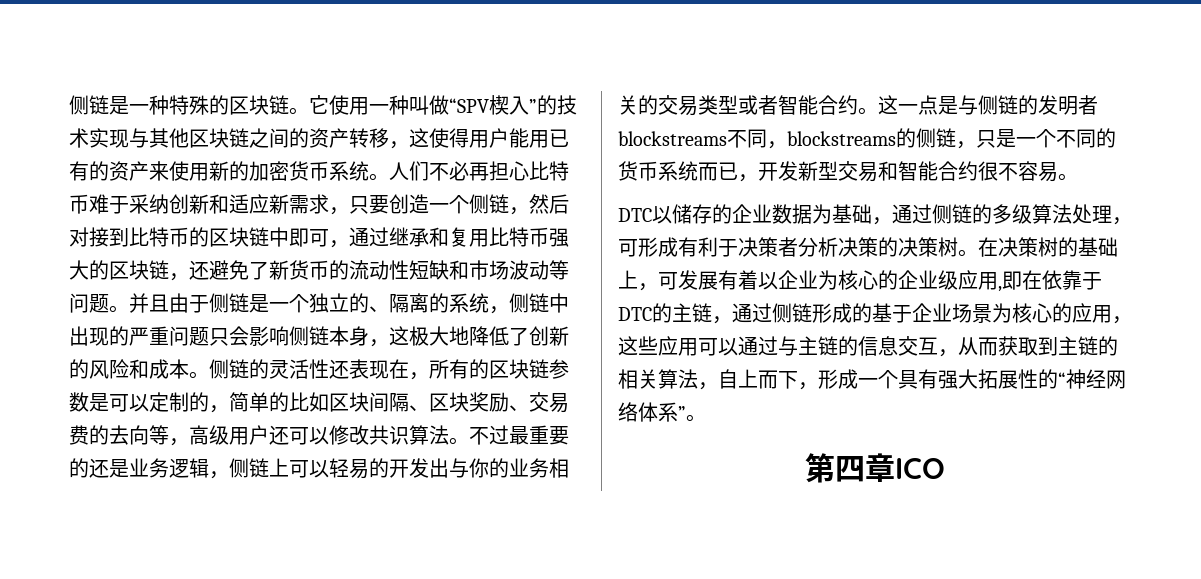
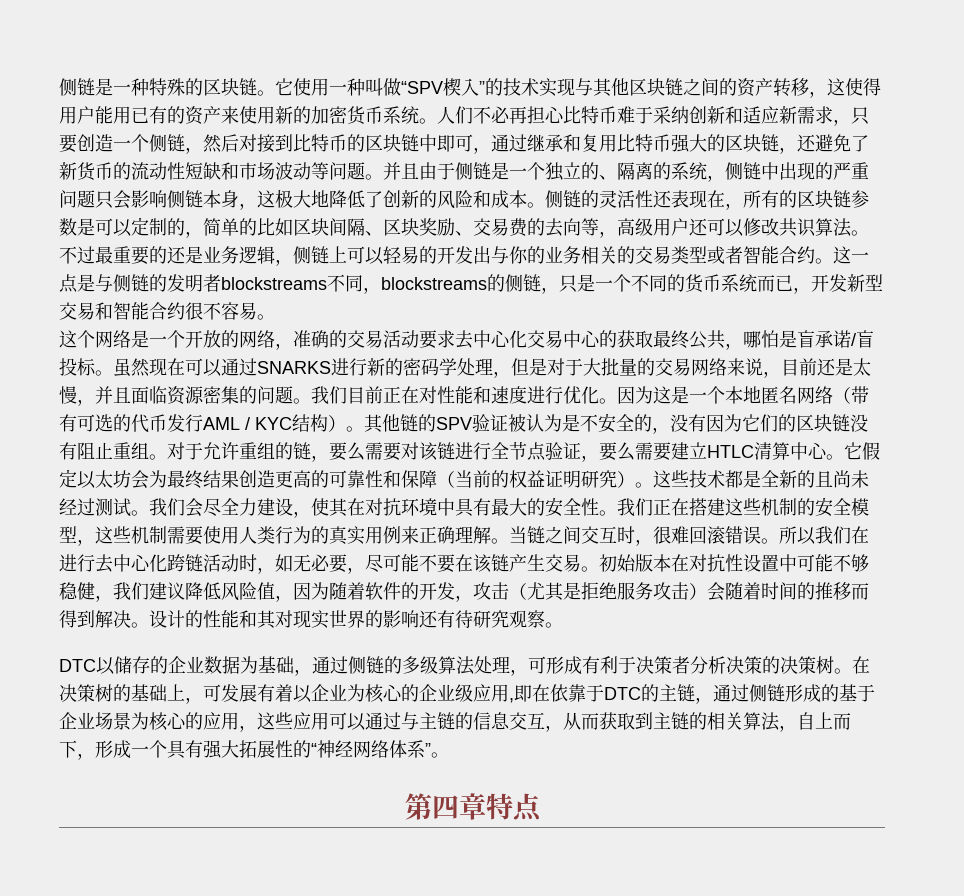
+ 这个网络是一个开放的网络，准确的交易活动要求去中心化交易中心的获取最终公共，哪怕是盲承诺/盲投标。虽然现在可以通过SNARKS进行新的密码学处理，但是对于大批量的交易网络来说，目前还是太慢，并且面临资源密集的问题。我们目前正在对性能和速度进行优化。因为这是一个本地匿名网络（带有可选的代币发行AML / KYC结构）。其他链的SPV验证被认为是不安全的，没有因为它们的区块链没有阻止重组。对于允许重组的链，要么需要对该链进行全节点验证，要么需要建立HTLC清算中心。它假定以太坊会为最终结果创造更高的可靠性和保障（当前的权益证明研究）。这些技术都是全新的且尚未经过测试。我们会尽全力建设，使其在对抗环境中具有最大的安全性。我们正在搭建这些机制的安全模型，这些机制需要使用人类行为的真实用例来正确理解。当链之间交互时，很难回滚错误。所以我们在进行去中心化跨链活动时，如无必要，尽可能不要在该链产生交易。初始版本在对抗性设置中可能不够稳健，我们建议降低风险值，因为随着软件的开发，攻击（尤其是拒绝服务攻击）会随着时间的推移而得到解决。设计的性能和其对现实世界的影响还有待研究观察。
- 第四章ICO
+ 第四章特点

